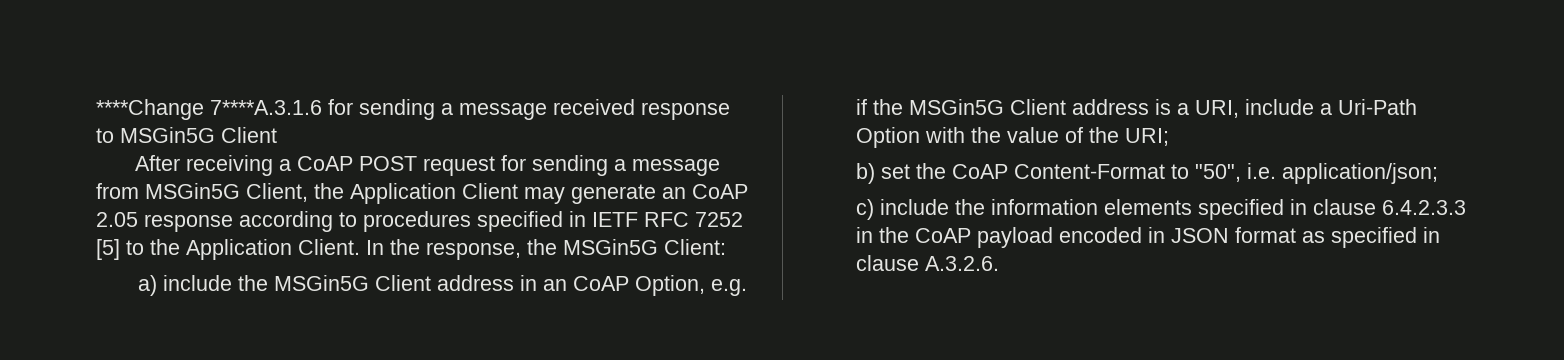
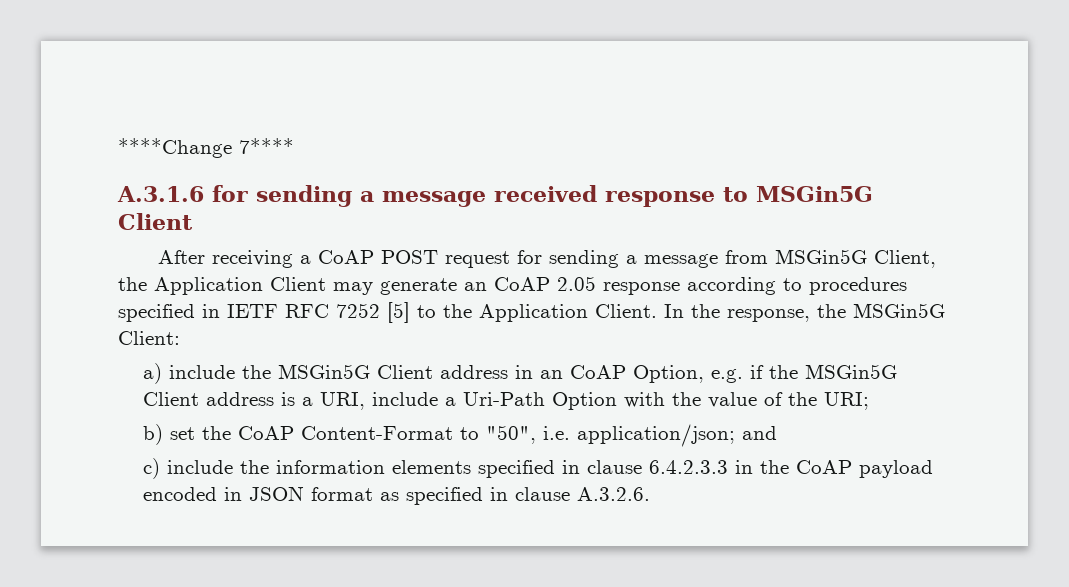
- ****Change 7****A.3.1.6 for sending a message received response to MSGin5G Client
+ ****Change 7****
+ A.3.1.6 for sending a message received response to MSGin5G Client
- b) set the CoAP Content-Format to "50", i.e. application/json;
+ b) set the CoAP Content-Format to "50", i.e. application/json; and

